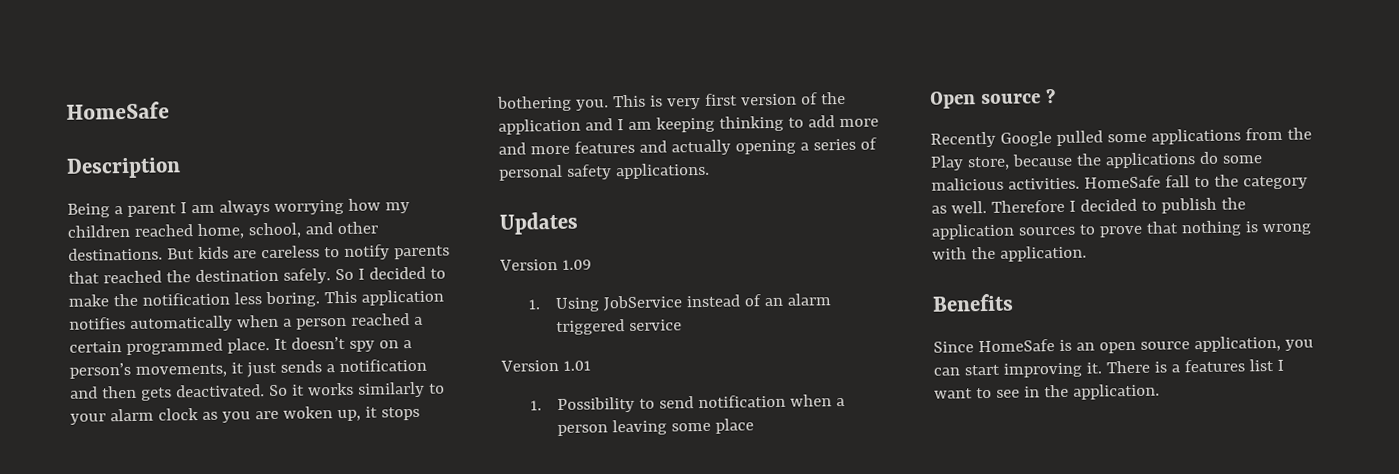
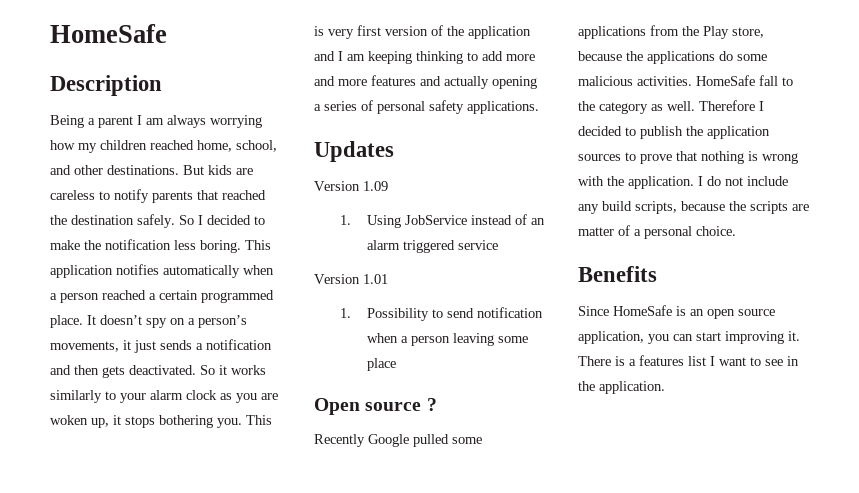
+ I do not include any build scripts, because the scripts are matter of a personal choice.

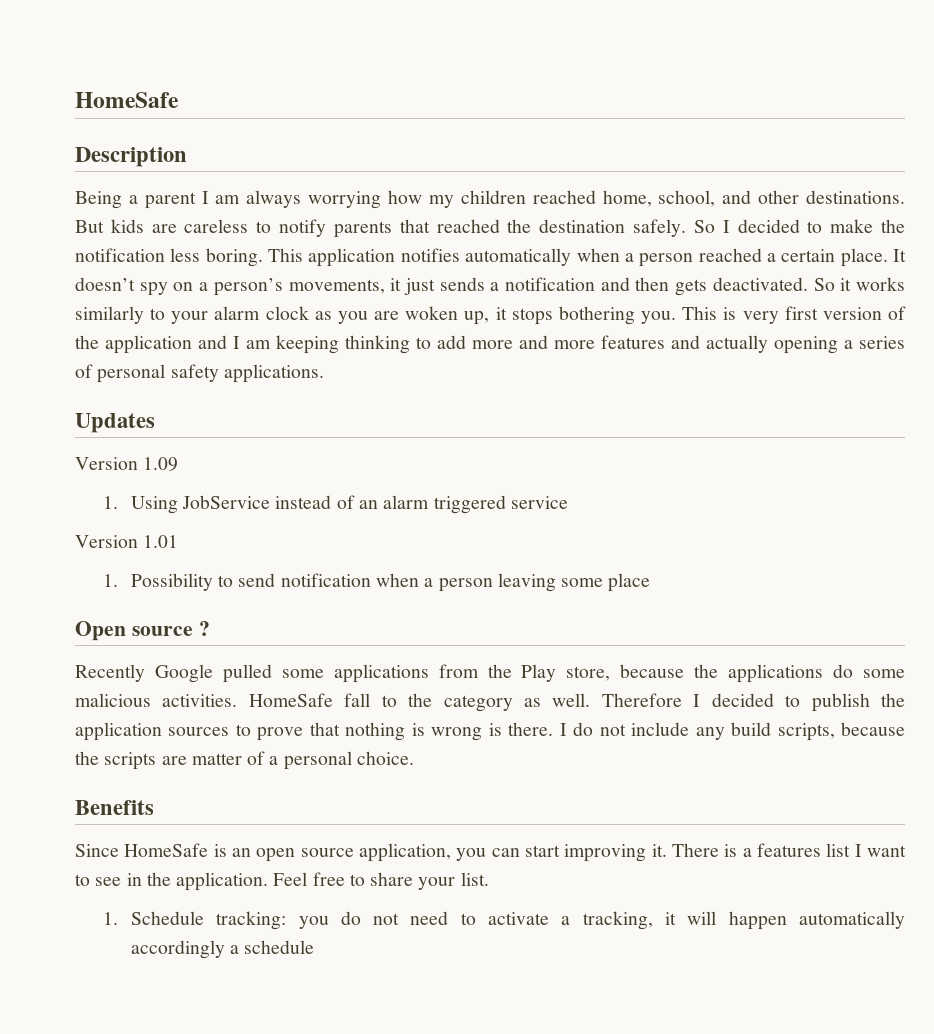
- This application notifies automatically when a person reached a certain programmed place.
+ This application notifies automatically when a person reached a certain place.
- Therefore I decided to publish the application sources to prove that nothing is wrong with the application.
+ Therefore I decided to publish the application sources to prove that nothing is wrong is there.
+ Feel free to share your list.
+ 1. Schedule tracking: you do not need to activate a tracking, it will happen automatically accordingly a schedule

